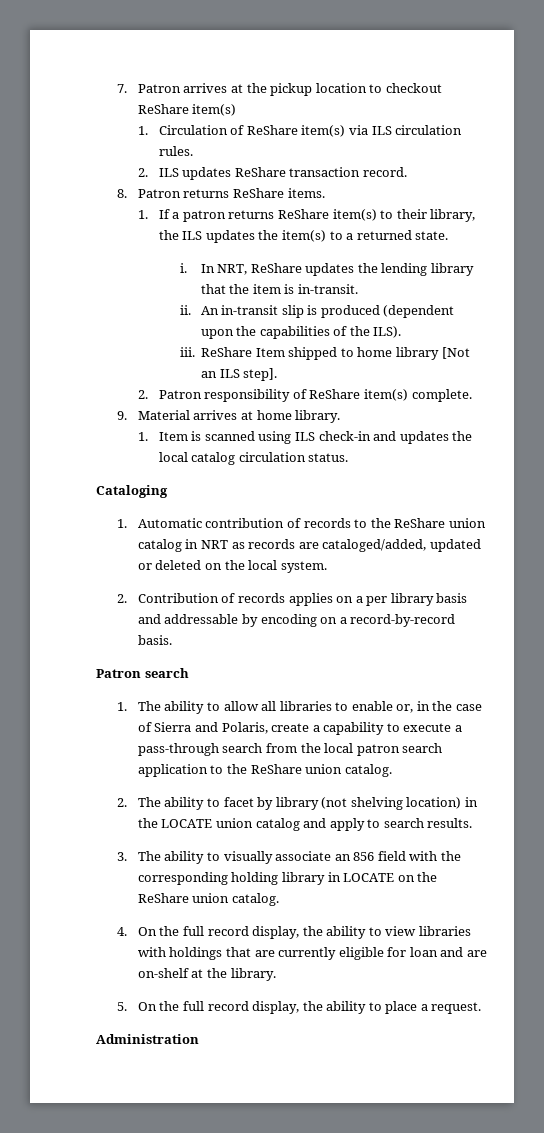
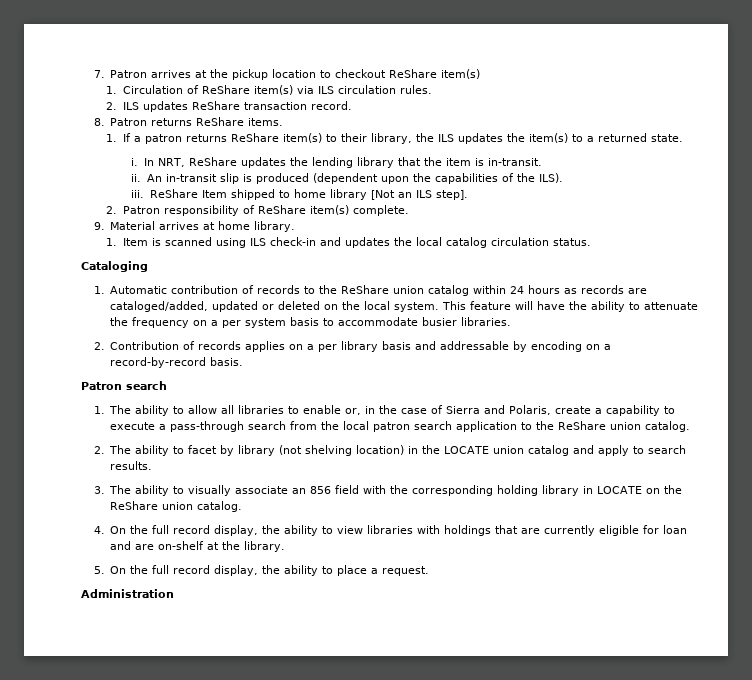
- 1. Automatic contribution of records to the ReShare union catalog in NRT as records are cataloged/added, updated or deleted on the local system.
+ 1. Automatic contribution of records to the ReShare union catalog within 24 hours as records are cataloged/added, updated or deleted on the local system. This feature will have the ability to attenuate the frequency on a per system basis to accommodate busier libraries.

